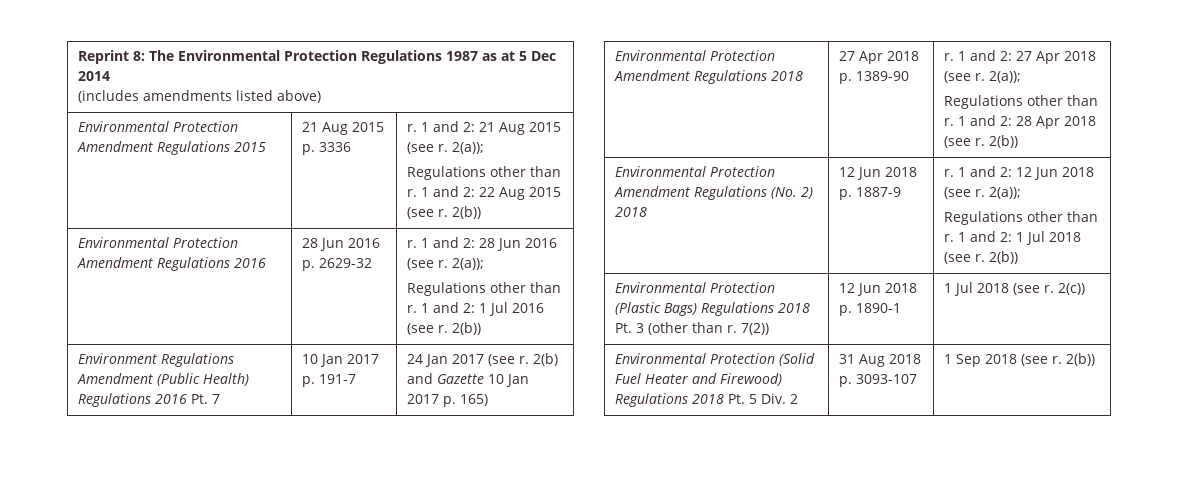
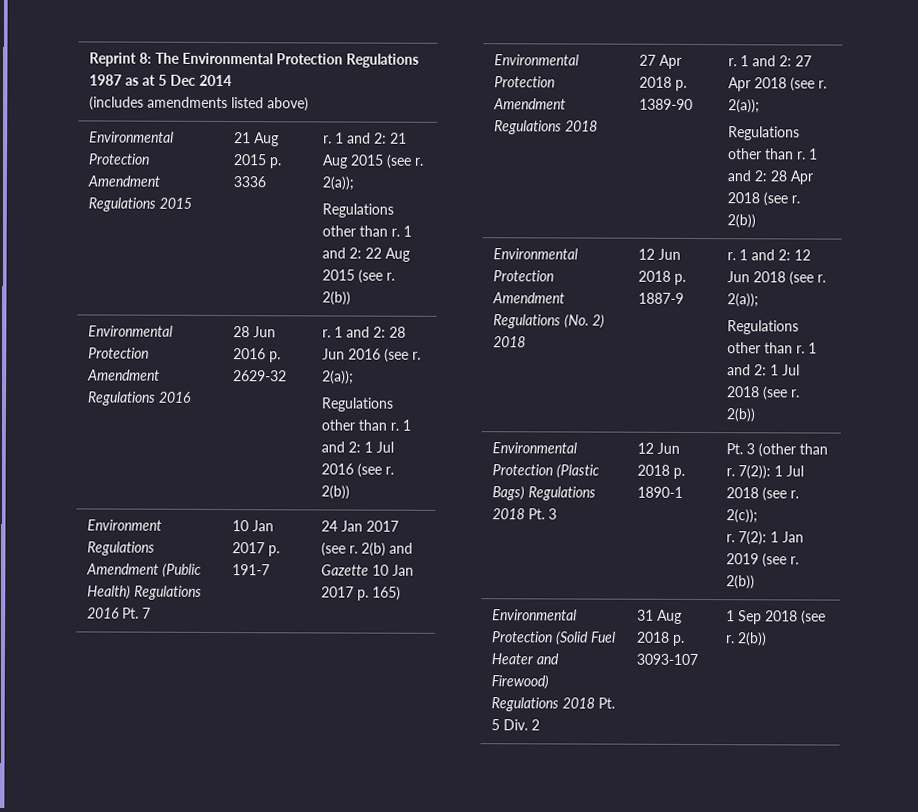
- Environmental Protection (Plastic Bags) Regulations 2018 Pt. 3 (other than r. 7(2)) | 12 Jun 2018 p. 1890-1 | 1 Jul 2018 (see r. 2(c))
+ Environmental Protection (Plastic Bags) Regulations 2018 Pt. 3 | 12 Jun 2018 p. 1890-1 | Pt. 3 (other than r. 7(2)): 1 Jul 2018 (see r. 2(c));
+ r. 7(2): 1 Jan 2019 (see r. 2(b))

